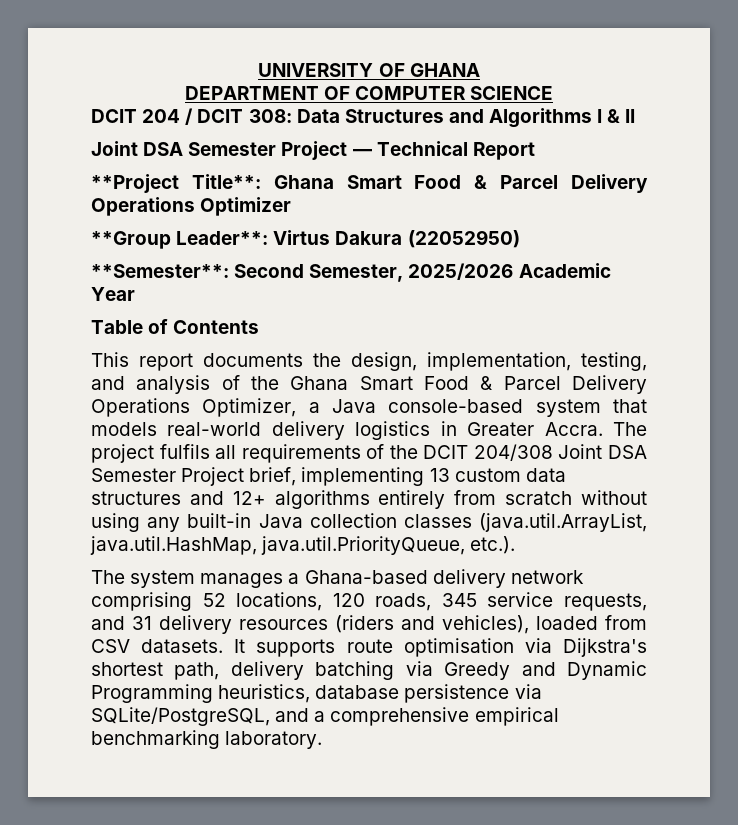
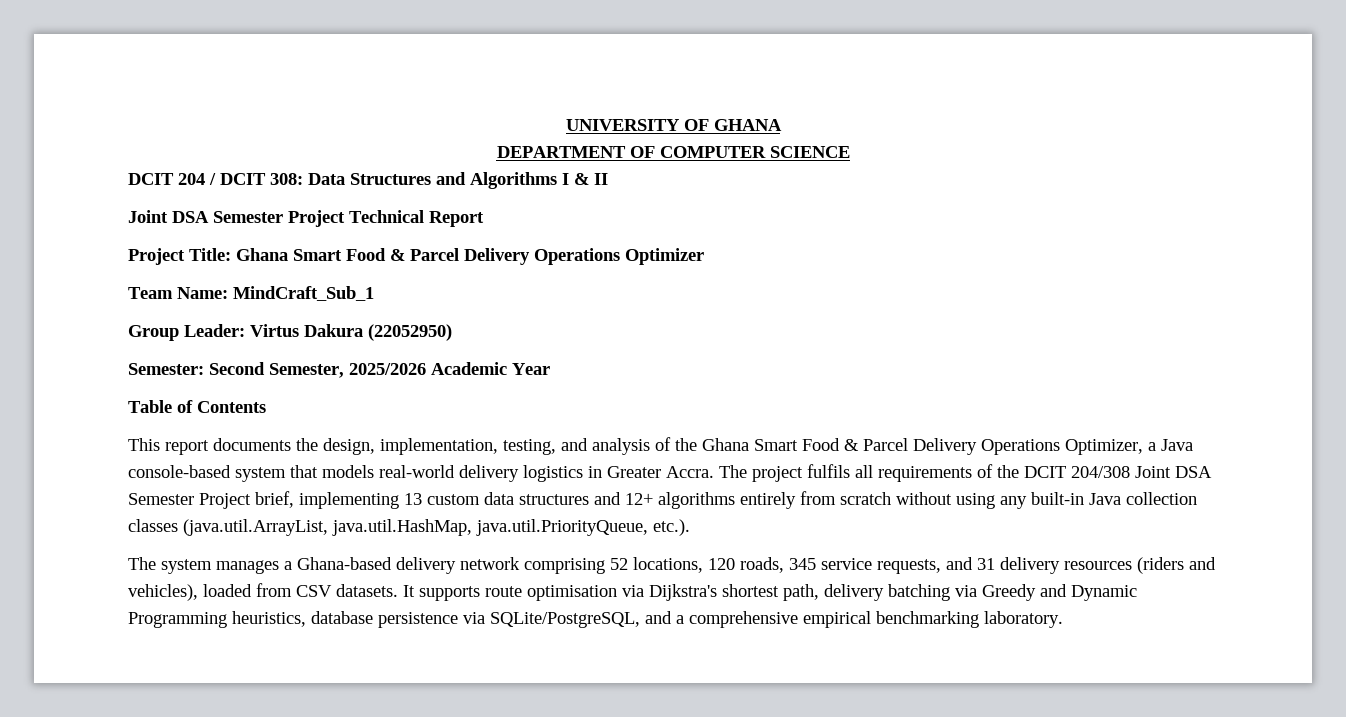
- Joint DSA Semester Project — Technical Report
+ Joint DSA Semester Project Technical Report
- **Project Title**: Ghana Smart Food & Parcel Delivery Operations Optimizer
+ Project Title: Ghana Smart Food & Parcel Delivery Operations Optimizer
- **Group Leader**: Virtus Dakura (22052950)
+ Team Name: MindCraft_Sub_1
+ Group Leader: Virtus Dakura (22052950)
- **Semester**: Second Semester, 2025/2026 Academic Year
+ Semester: Second Semester, 2025/2026 Academic Year

